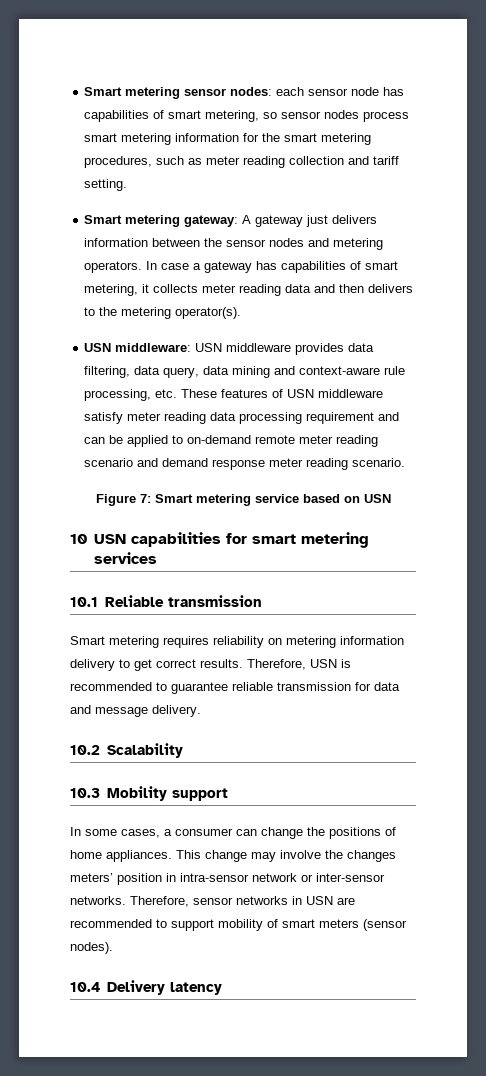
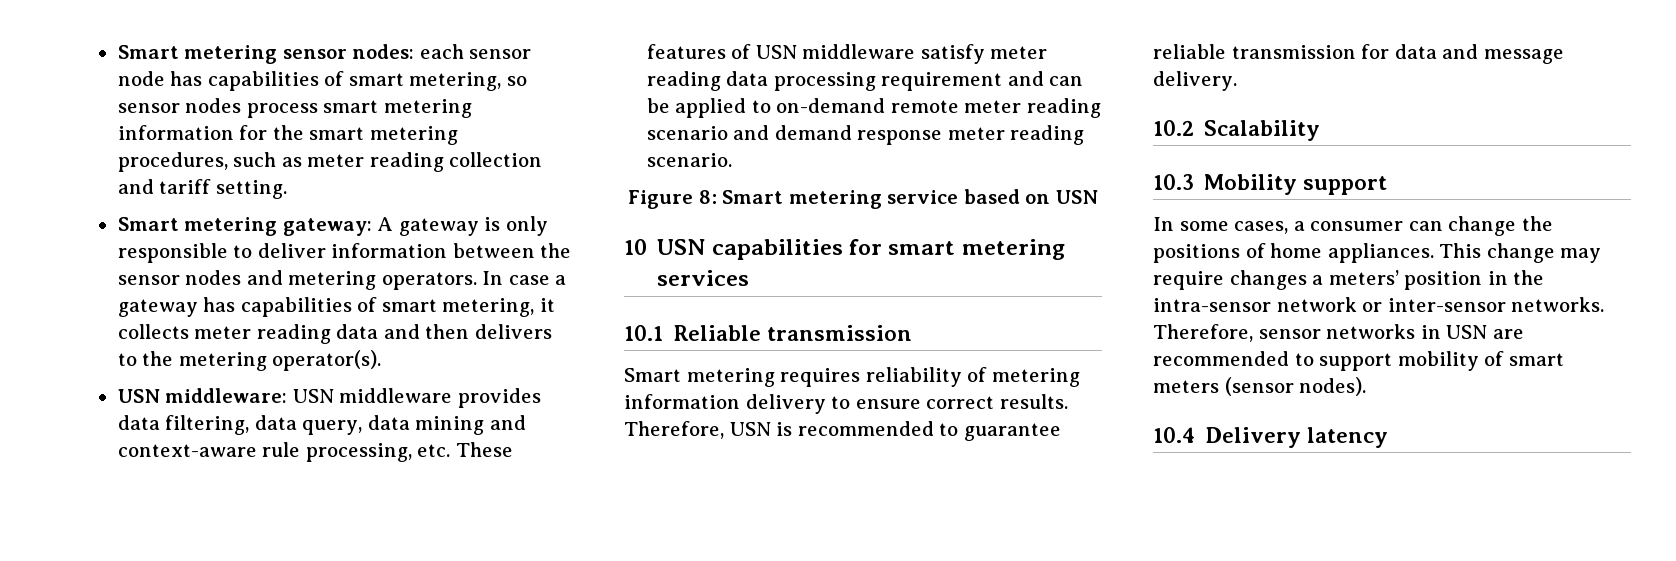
- Smart metering gateway: A gateway just delivers information between the sensor nodes and metering operators.
+ Smart metering gateway: A gateway is only responsible to deliver information between the sensor nodes and metering operators.
- Figure 7: Smart metering service based on USN
+ Figure 8: Smart metering service based on USN
- Smart metering requires reliability on metering information delivery to get correct results.
+ Smart metering requires reliability of metering information delivery to ensure correct results.
- This change may involve the changes meters’ position in intra-sensor network or inter-sensor networks.
+ This change may require changes a meters’ position in the intra-sensor network or inter-sensor networks.

